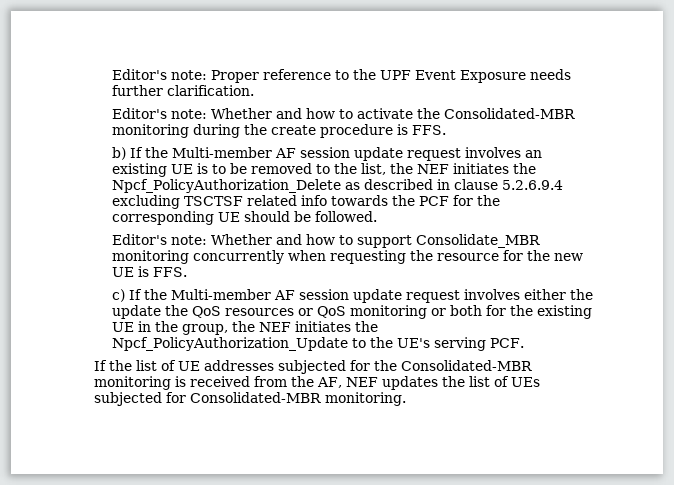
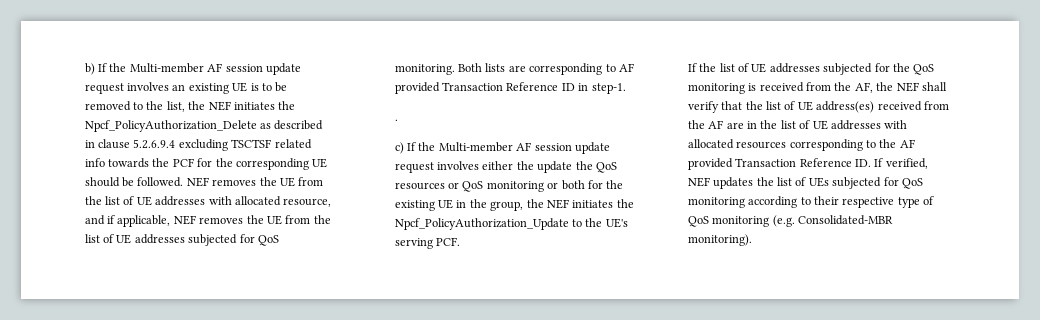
- Editor's note: Proper reference to the UPF Event Exposure needs further clarification.
- Editor's note: Whether and how to activate the Consolidated-MBR monitoring during the create procedure is FFS.
- b) If the Multi-member AF session update request involves an existing UE is to be removed to the list, the NEF initiates the Npcf_PolicyAuthorization_Delete as described in clause 5.2.6.9.4 excluding TSCTSF related info towards the PCF for the corresponding UE should be followed.
- Editor's note: Whether and how to support Consolidate_MBR monitoring concurrently when requesting the resource for the new UE is FFS.
+ b) If the Multi-member AF session update request involves an existing UE is to be removed to the list, the NEF initiates the Npcf_PolicyAuthorization_Delete as described in clause 5.2.6.9.4 excluding TSCTSF related info towards the PCF for the corresponding UE should be followed. NEF removes the UE from the list of UE addresses with allocated resource, and if applicable, NEF removes the UE from the list of UE addresses subjected for QoS monitoring. Both lists are corresponding to AF provided Transaction Reference ID in step-1.
+ .
- If the list of UE addresses subjected for the Consolidated-MBR monitoring is received from the AF, NEF updates the list of UEs subjected for Consolidated-MBR monitoring.
+ If the list of UE addresses subjected for the QoS monitoring is received from the AF, the NEF shall verify that the list of UE address(es) received from the AF are in the list of UE addresses with allocated resources corresponding to the AF provided Transaction Reference ID. If verified, NEF updates the list of UEs subjected for QoS monitoring according to their respective type of QoS monitoring (e.g. Consolidated-MBR monitoring).

